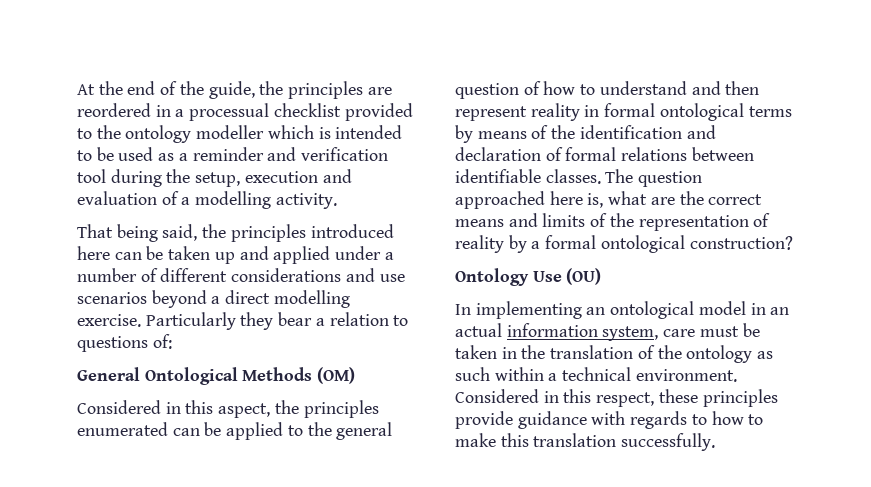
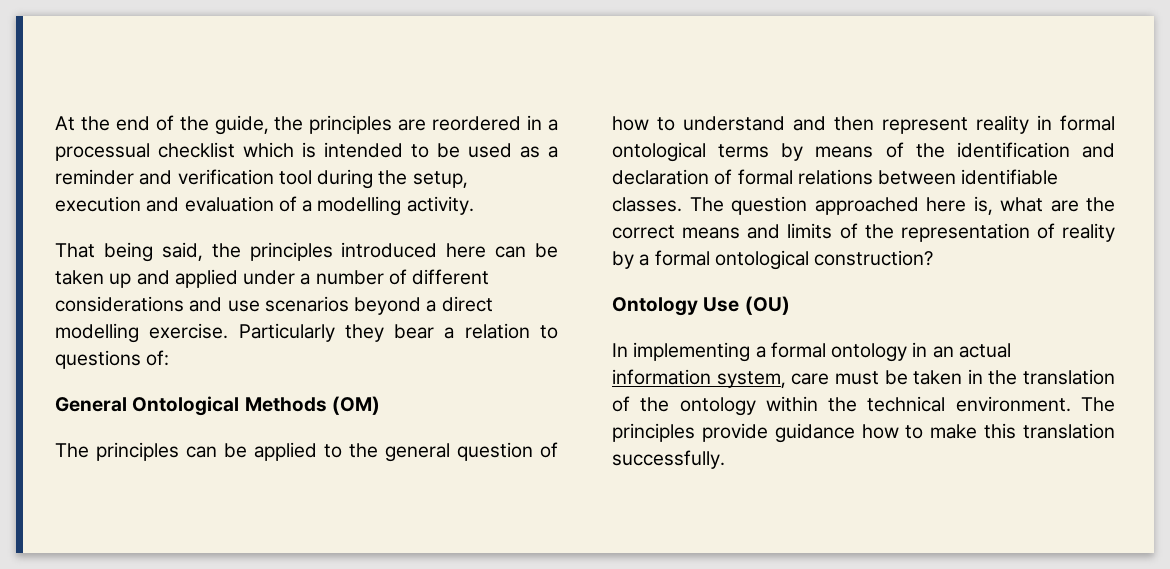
- At the end of the guide, the principles are reordered in a processual checklist provided to the ontology modeller which is intended to be used as a reminder and verification tool during the setup, execution and evaluation of a modelling activity.
+ At the end of the guide, the principles are reordered in a processual checklist which is intended to be used as a reminder and verification tool during the setup, execution and evaluation of a modelling activity.
- Considered in this aspect, the principles enumerated can be applied to the general question of how to understand and then represent reality in formal ontological terms by means of the identification and declaration of formal relations between identifiable classes.
+ The principles can be applied to the general question of how to understand and then represent reality in formal ontological terms by means of the identification and declaration of formal relations between identifiable classes.
- In implementing an ontological model in an actual information system, care must be taken in the translation of the ontology as such within a technical environment. Considered in this respect, these principles provide guidance with regards to how to make this translation successfully.
+ In implementing a formal ontology in an actual information system, care must be taken in the translation of the ontology within the technical environment. The principles provide guidance how to make this translation successfully.

